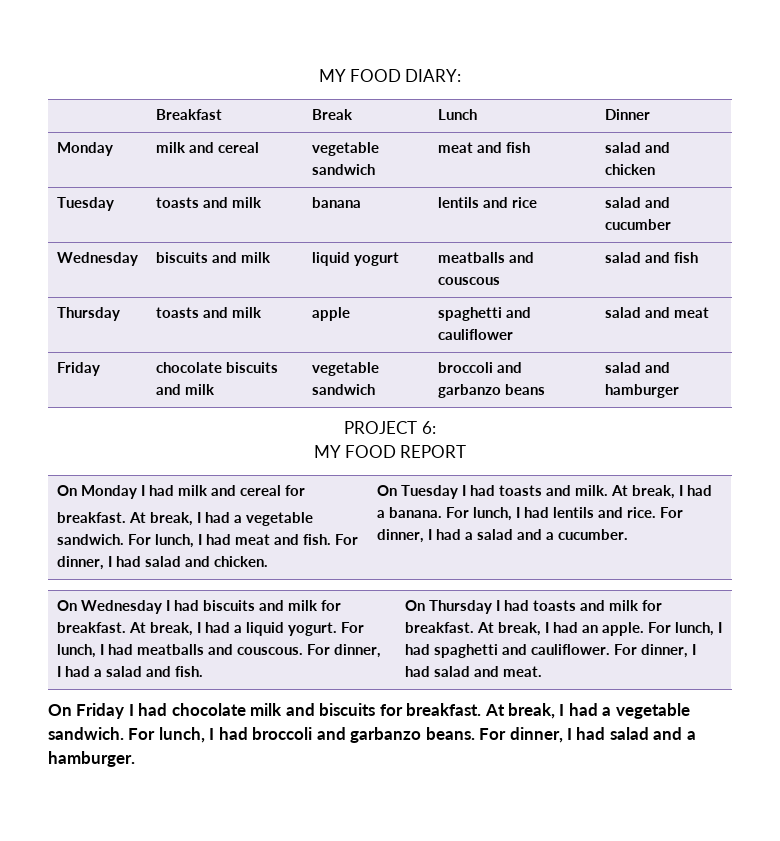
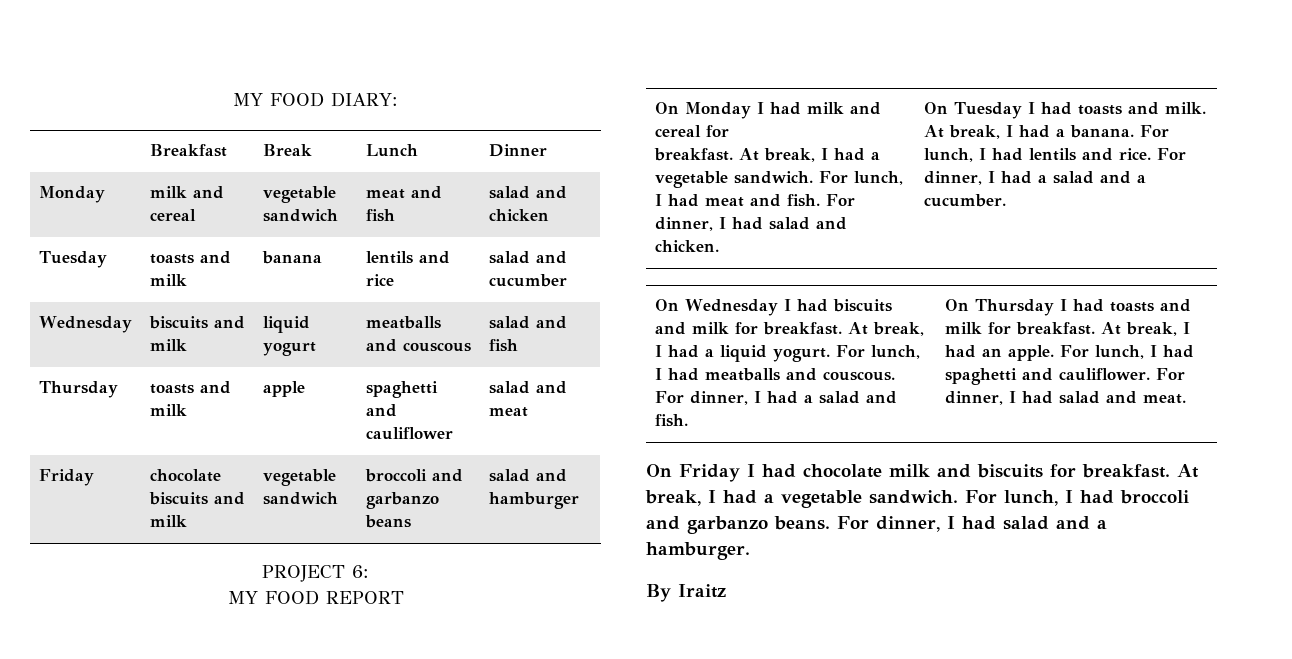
+ By Iraitz

